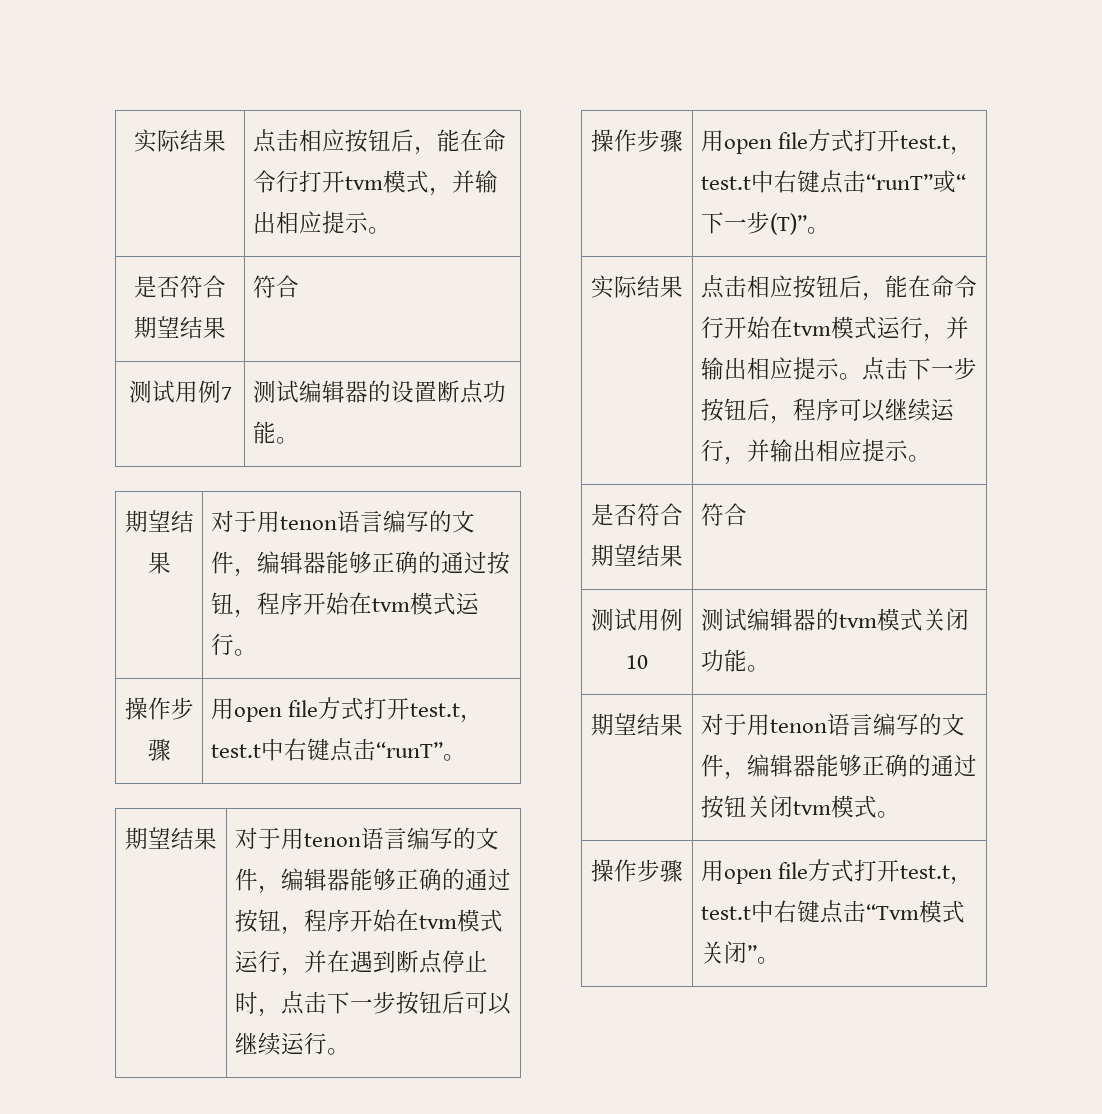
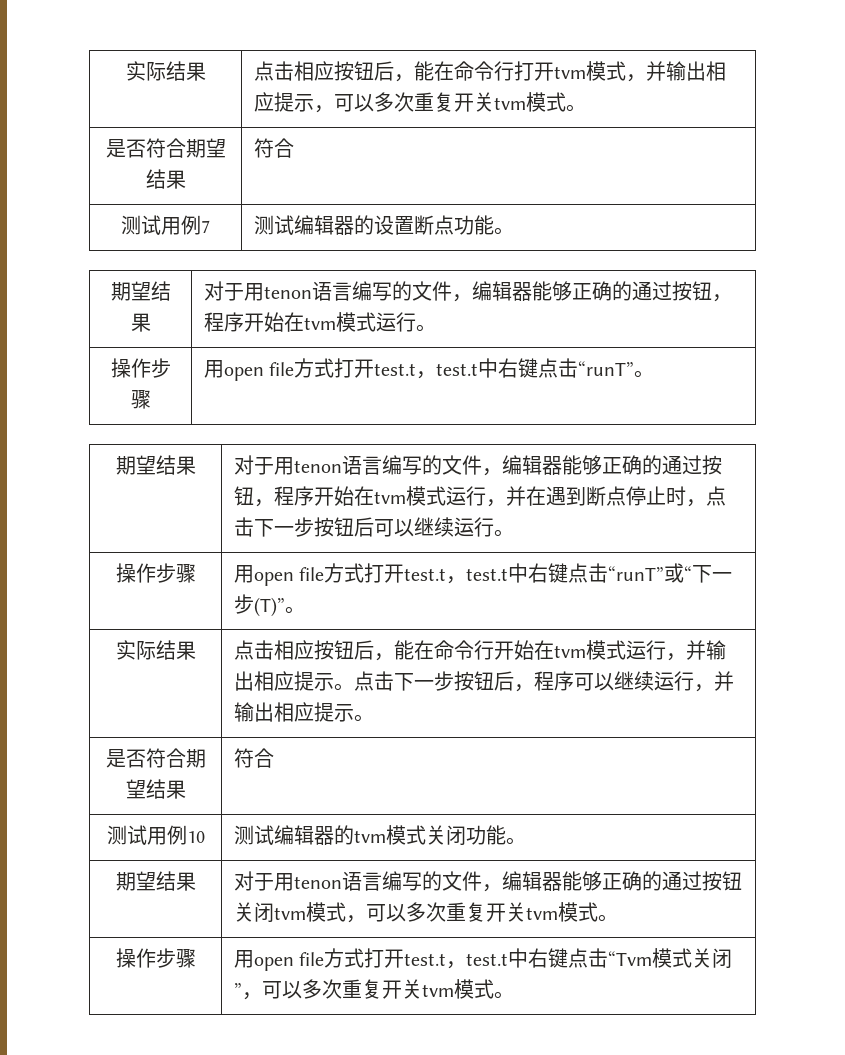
- 实际结果 | 点击相应按钮后，能在命令行打开tvm模式，并输出相应提示。
+ 实际结果 | 点击相应按钮后，能在命令行打开tvm模式，并输出相应提示，可以多次重复开关tvm模式。
- 期望结果 | 对于用tenon语言编写的文件，编辑器能够正确的通过按钮关闭tvm模式。
+ 期望结果 | 对于用tenon语言编写的文件，编辑器能够正确的通过按钮关闭tvm模式，可以多次重复开关tvm模式。
- 操作步骤 | 用open file方式打开test.t，test.t中右键点击“Tvm模式关闭”。
+ 操作步骤 | 用open file方式打开test.t，test.t中右键点击“Tvm模式关闭”，可以多次重复开关tvm模式。

